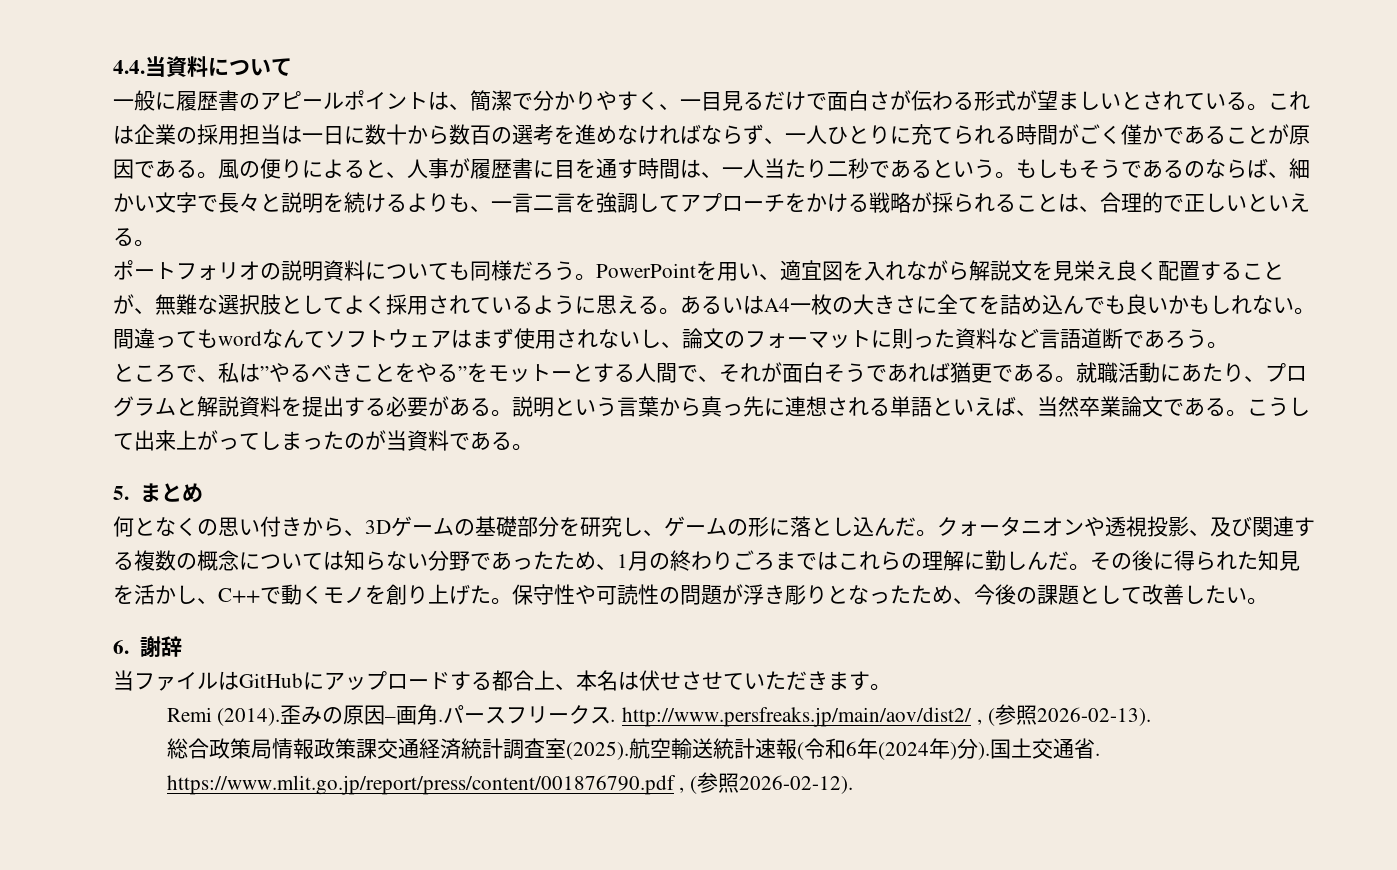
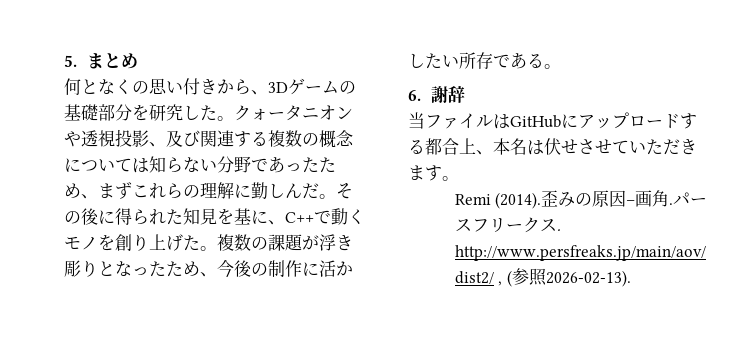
- 4.4.当資料について
- 一般に履歴書のアピールポイントは、簡潔で分かりやすく、一目見るだけで面白さが伝わる形式が望ましいとされている。これは企業の採用担当は一日に数十から数百の選考を進めなければならず、一人ひとりに充てられる時間がごく僅かであることが原因である。風の便りによると、人事が履歴書に目を通す時間は、一人当たり二秒であるという。もしもそうであるのならば、細かい文字で長々と説明を続けるよりも、一言二言を強調してアプローチをかける戦略が採られることは、合理的で正しいといえる。
- ポートフォリオの説明資料についても同様だろう。PowerPointを用い、適宜図を入れながら解説文を見栄え良く配置することが、無難な選択肢としてよく採用されているように思える。あるいはA4一枚の大きさに全てを詰め込んでも良いかもしれない。間違ってもwordなんてソフトウェアはまず使用されないし、論文のフォーマットに則った資料など言語道断であろう。
- ところで、私は”やるべきことをやる”をモットーとする人間で、それが面白そうであれば猶更である。就職活動にあたり、プログラムと解説資料を提出する必要がある。説明という言葉から真っ先に連想される単語といえば、当然卒業論文である。こうして出来上がってしまったのが当資料である。
- 何となくの思い付きから、3Dゲームの基礎部分を研究し、ゲームの形に落とし込んだ。
+ 何となくの思い付きから、3Dゲームの基礎部分を研究した。
- クォータニオンや透視投影、及び関連する複数の概念については知らない分野であったため、1月の終わりごろまではこれらの理解に勤しんだ。
+ クォータニオンや透視投影、及び関連する複数の概念については知らない分野であったため、まずこれらの理解に勤しんだ。
- その後に得られた知見を活かし、C++で動くモノを創り上げた。
+ その後に得られた知見を基に、C++で動くモノを創り上げた。
- 保守性や可読性の問題が浮き彫りとなったため、今後の課題として改善したい。
+ 複数の課題が浮き彫りとなったため、今後の制作に活かしたい所存である。
- 総合政策局情報政策課交通経済統計調査室(2025).航空輸送統計速報(令和6年(2024年)分).国土交通省. https://www.mlit.go.jp/report/press/content/001876790.pdf , (参照2026-02-12).

